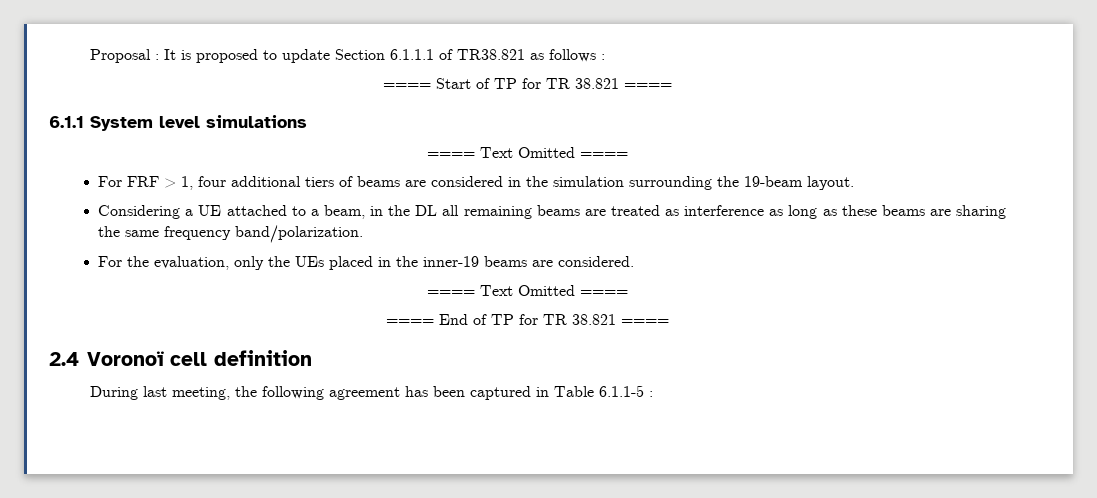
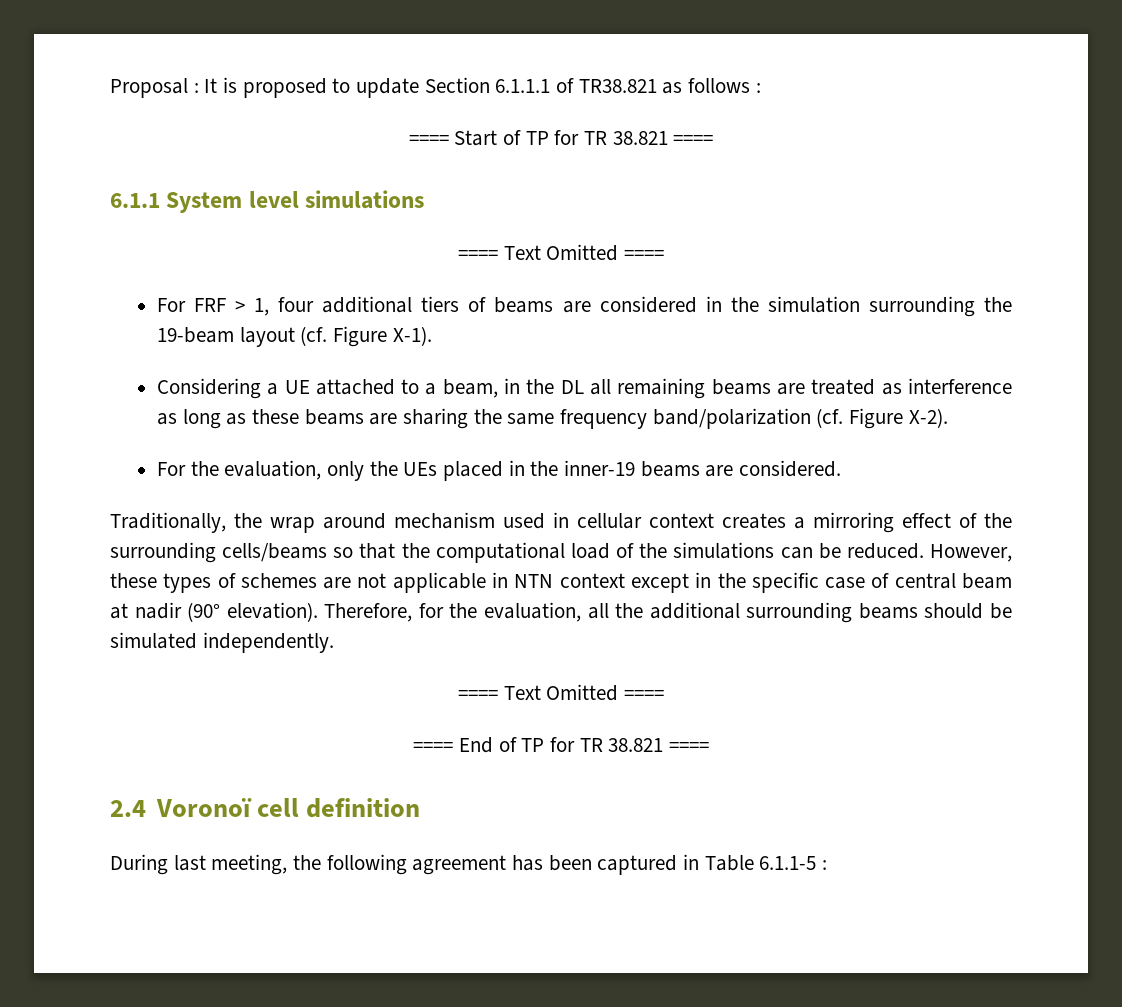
- For FRF > 1, four additional tiers of beams are considered in the simulation surrounding the 19-beam layout.
+ For FRF > 1, four additional tiers of beams are considered in the simulation surrounding the 19-beam layout (cf. Figure X-1).
- Considering a UE attached to a beam, in the DL all remaining beams are treated as interference as long as these beams are sharing the same frequency band/polarization.
+ Considering a UE attached to a beam, in the DL all remaining beams are treated as interference as long as these beams are sharing the same frequency band/polarization (cf. Figure X-2).
+ Traditionally, the wrap around mechanism used in cellular context creates a mirroring effect of the surrounding cells/beams so that the computational load of the simulations can be reduced. However, these types of schemes are not applicable in NTN context except in the specific case of central beam at nadir (90° elevation). Therefore, for the evaluation, all the additional surrounding beams should be simulated independently.

